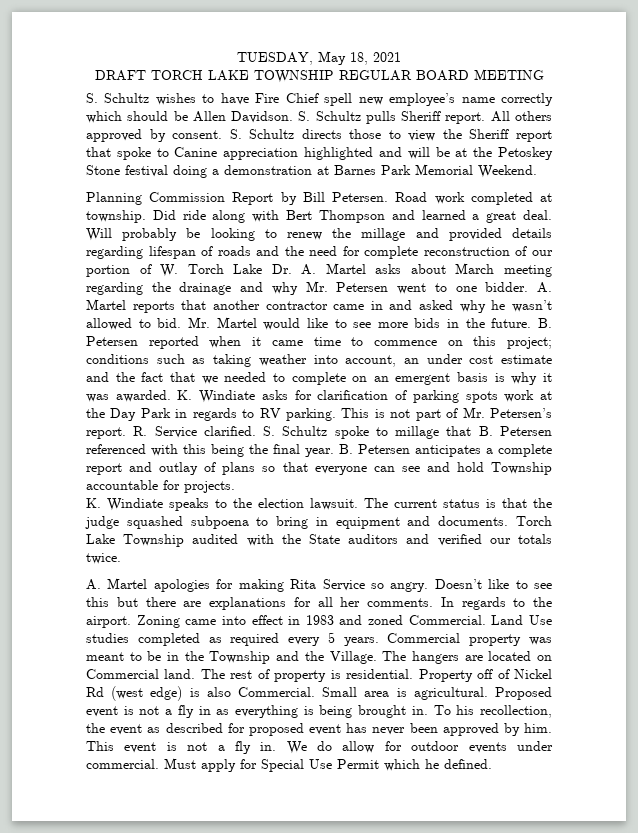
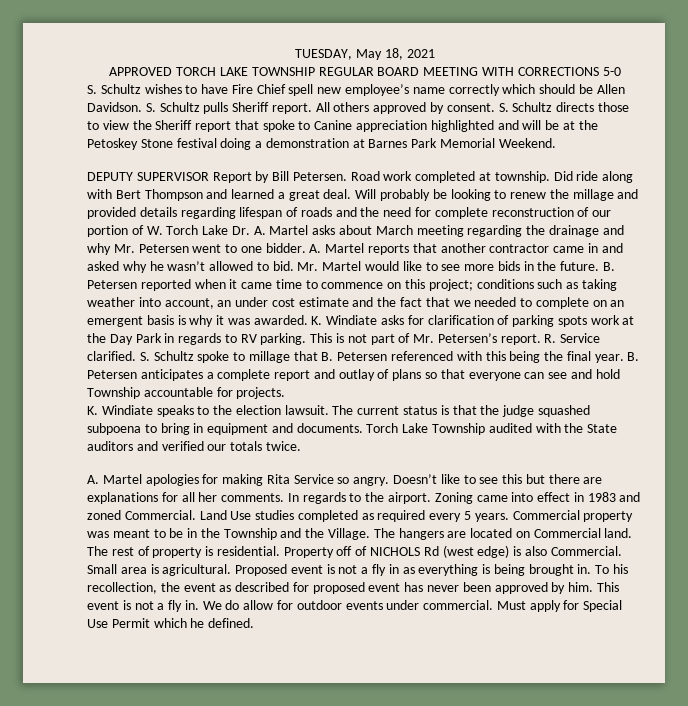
- DRAFT TORCH LAKE TOWNSHIP REGULAR BOARD MEETING
+ APPROVED TORCH LAKE TOWNSHIP REGULAR BOARD MEETING WITH CORRECTIONS 5-0
- Planning Commission Report by Bill Petersen.
+ DEPUTY SUPERVISOR Report by Bill Petersen.
- Property off of Nickel Rd (west edge) is also Commercial.
+ Property off of NICHOLS Rd (west edge) is also Commercial.

